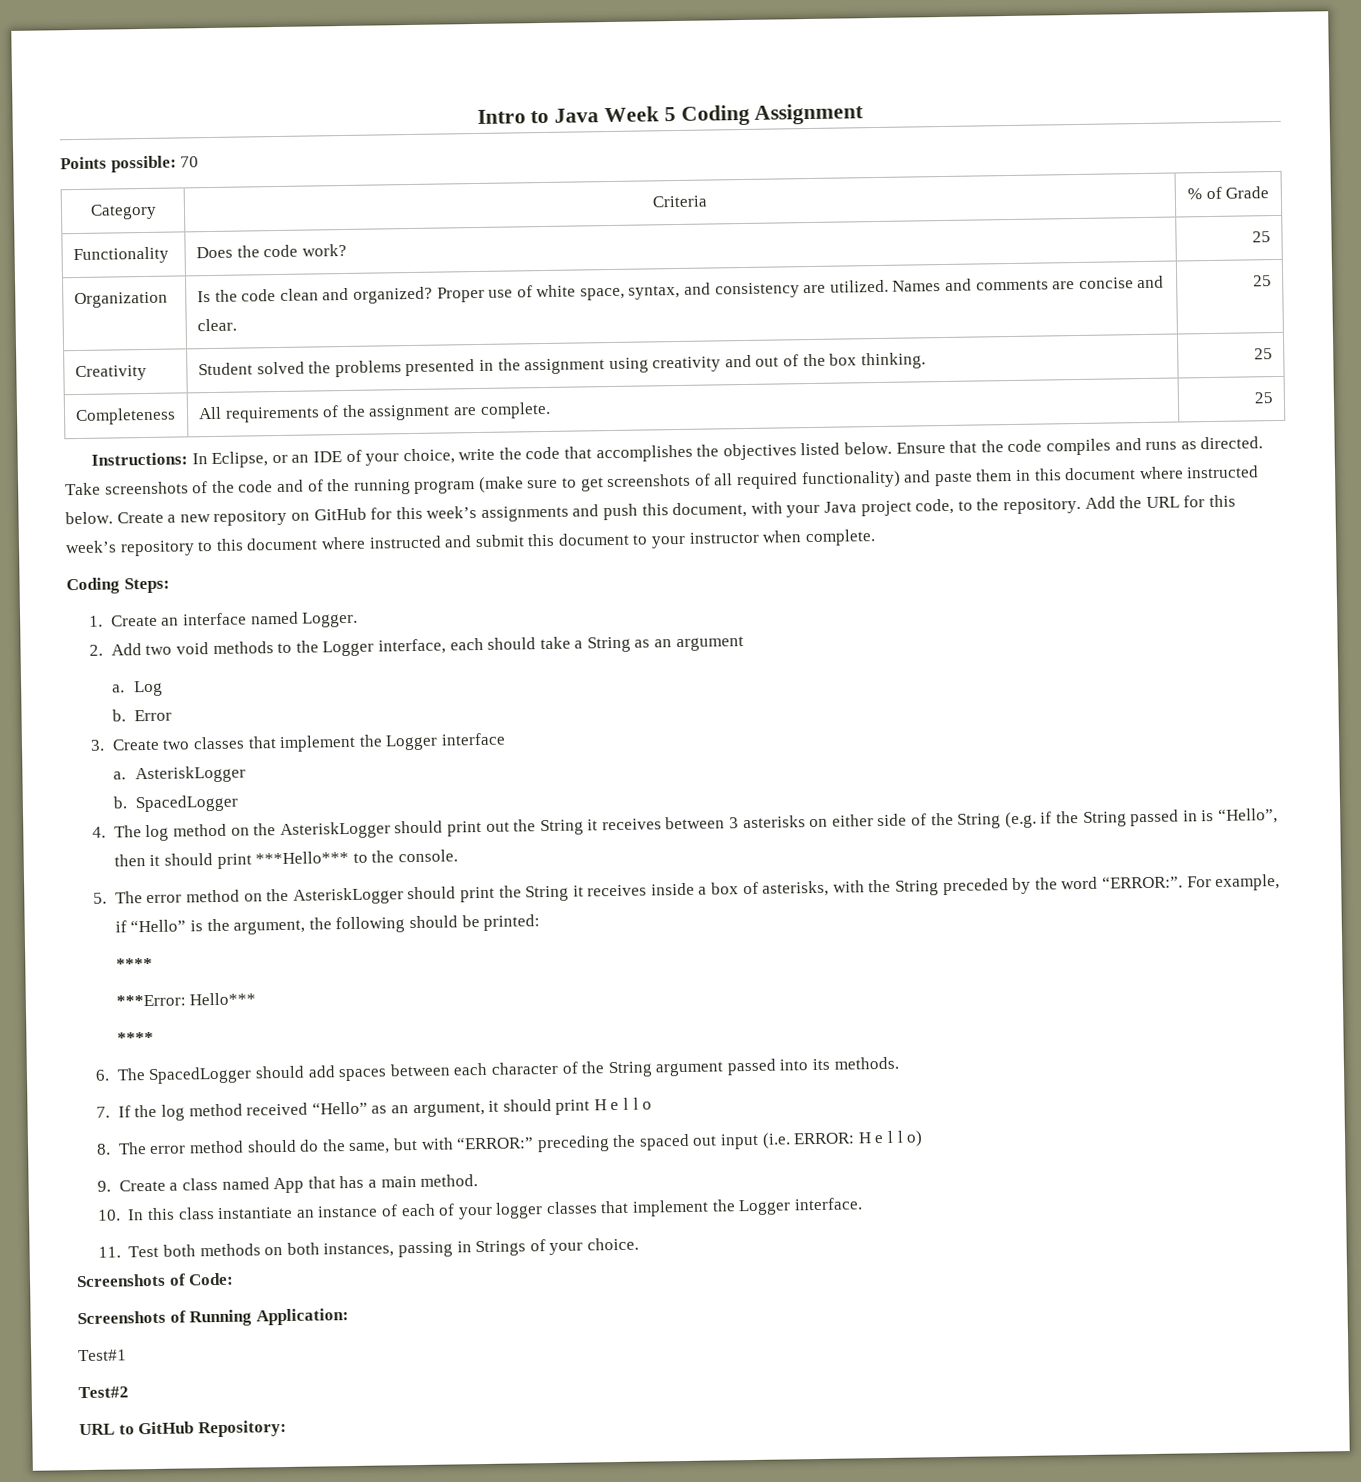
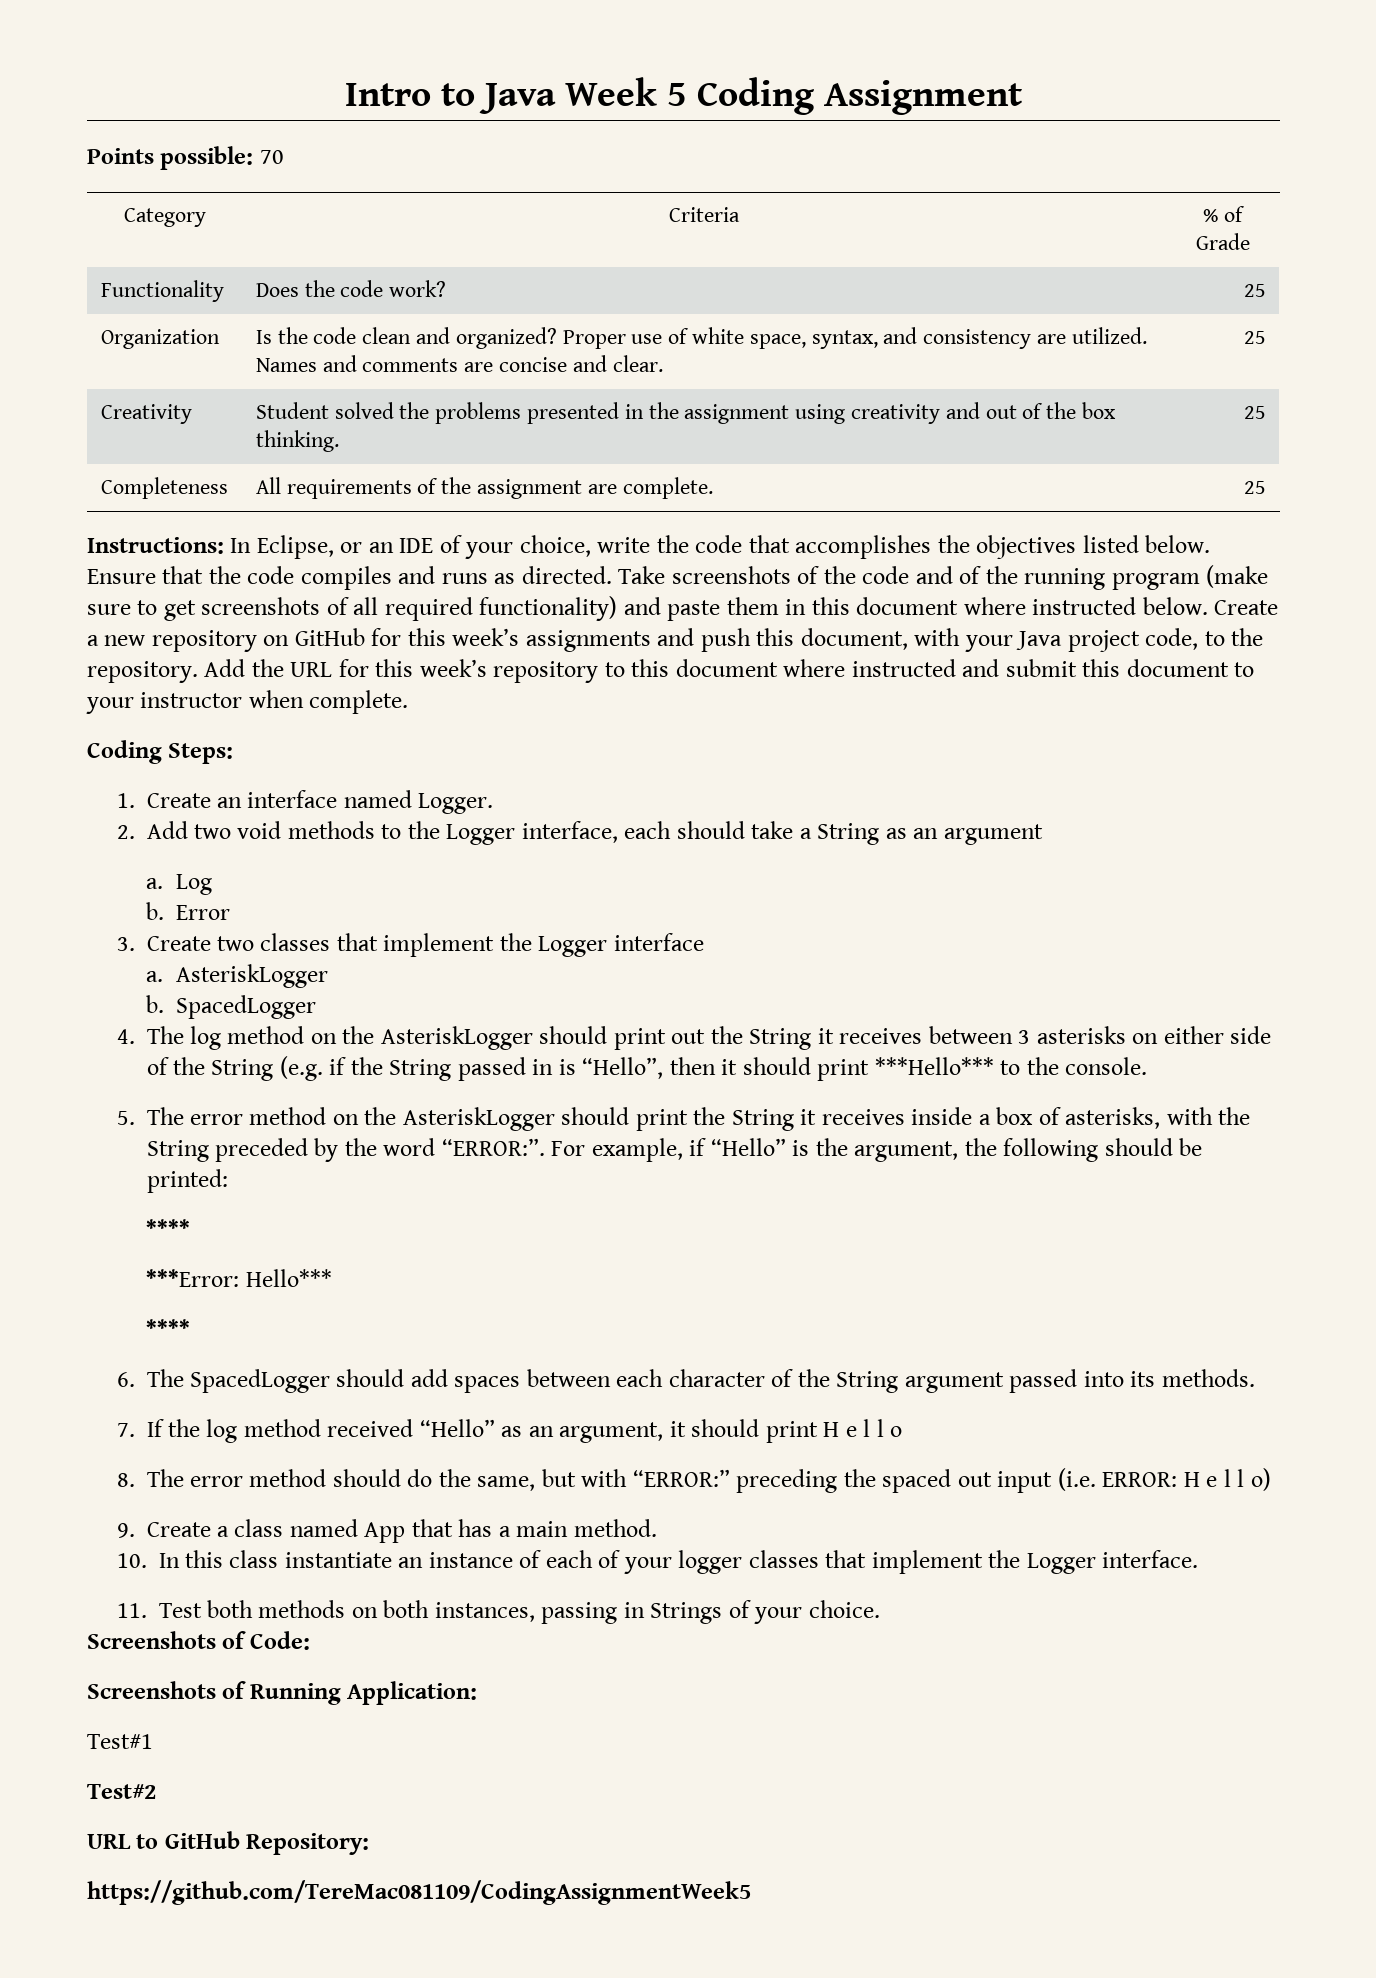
+ https://github.com/TereMac081109/CodingAssignmentWeek5

